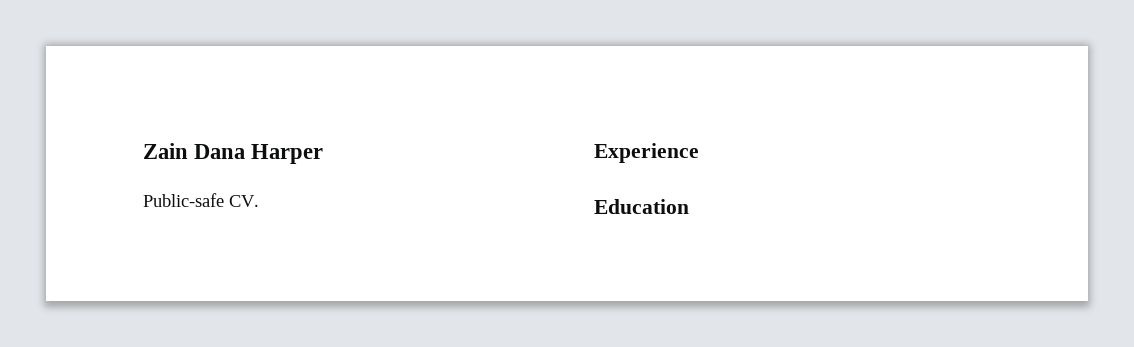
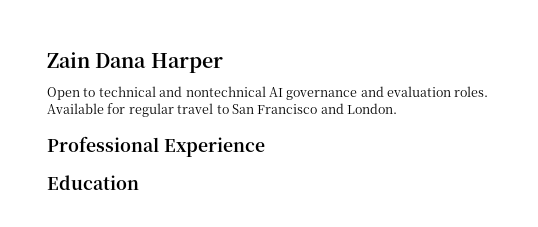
- Public-safe CV.
- Experience
+ Open to technical and nontechnical AI governance and evaluation roles. Available for regular travel to San Francisco and London.
+ Professional Experience

